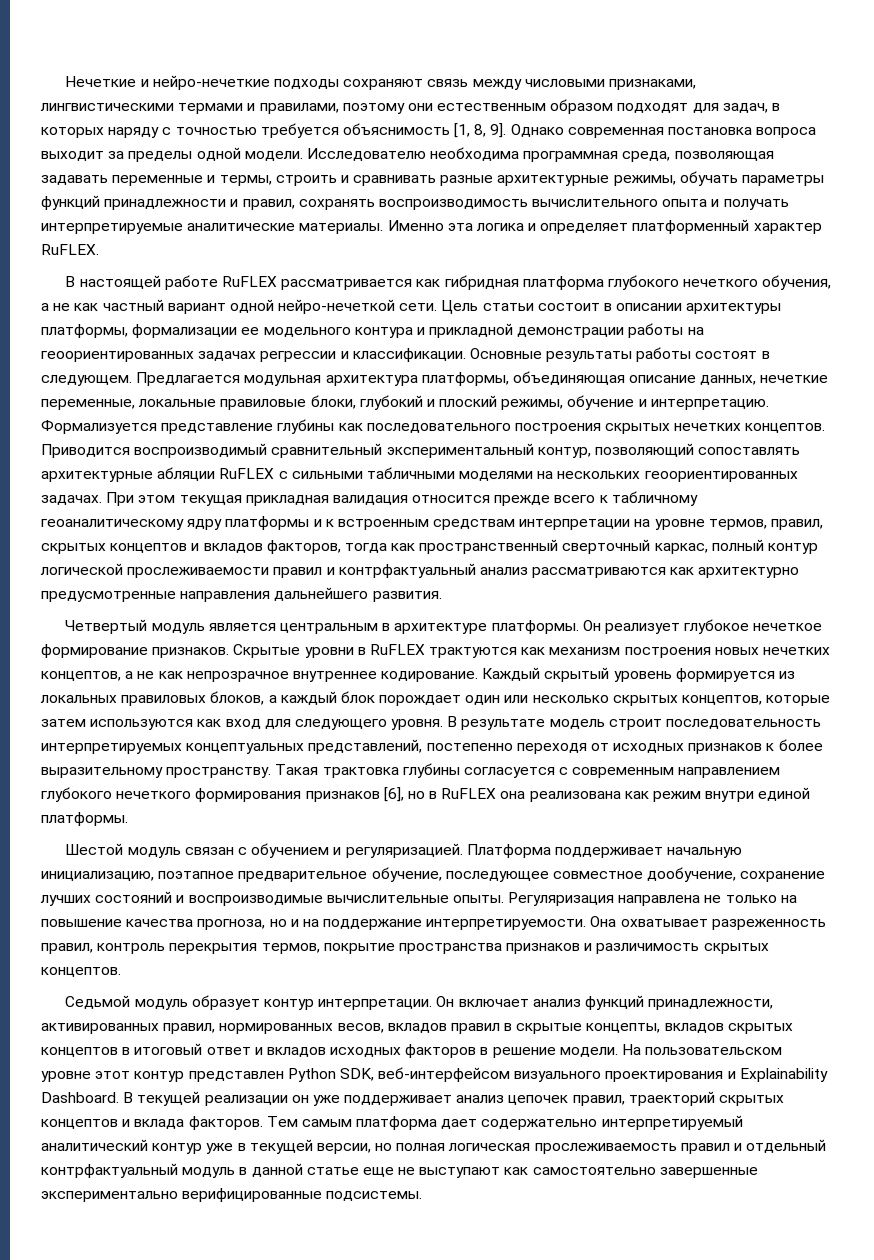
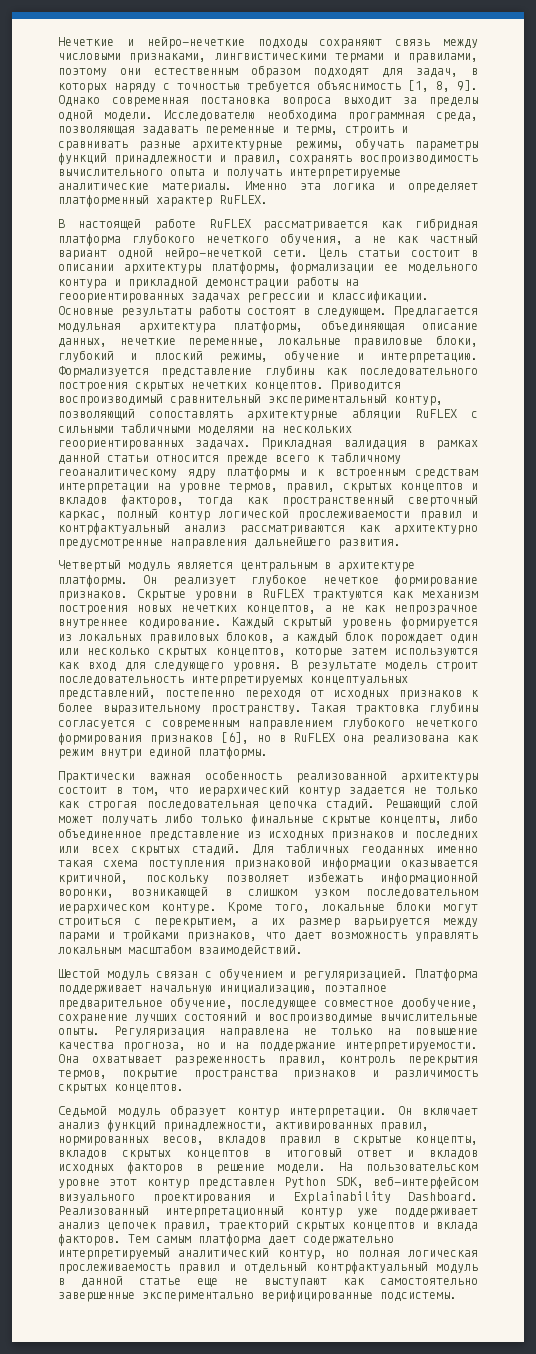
- При этом текущая прикладная валидация относится прежде всего к табличному геоаналитическому ядру платформы и к встроенным средствам интерпретации на уровне термов, правил, скрытых концептов и вкладов факторов, тогда как пространственный сверточный каркас, полный контур логической прослеживаемости правил и контрфактуальный анализ рассматриваются как архитектурно предусмотренные направления дальнейшего развития.
+ Прикладная валидация в рамках данной статьи относится прежде всего к табличному геоаналитическому ядру платформы и к встроенным средствам интерпретации на уровне термов, правил, скрытых концептов и вкладов факторов, тогда как пространственный сверточный каркас, полный контур логической прослеживаемости правил и контрфактуальный анализ рассматриваются как архитектурно предусмотренные направления дальнейшего развития.
+ Практически важная особенность реализованной архитектуры состоит в том, что иерархический контур задается не только как строгая последовательная цепочка стадий. Решающий слой может получать либо только финальные скрытые концепты, либо объединенное представление из исходных признаков и последних или всех скрытых стадий. Для табличных геоданных именно такая схема поступления признаковой информации оказывается критичной, поскольку позволяет избежать информационной воронки, возникающей в слишком узком последовательном иерархическом контуре. Кроме того, локальные блоки могут строиться с перекрытием, а их размер варьируется между парами и тройками признаков, что дает возможность управлять локальным масштабом взаимодействий.
- В текущей реализации он уже поддерживает анализ цепочек правил, траекторий скрытых концептов и вклада факторов.
+ Реализованный интерпретационный контур уже поддерживает анализ цепочек правил, траекторий скрытых концептов и вклада факторов.
- Тем самым платформа дает содержательно интерпретируемый аналитический контур уже в текущей версии, но полная логическая прослеживаемость правил и отдельный контрфактуальный модуль в данной статье еще не выступают как самостоятельно завершенные экспериментально верифицированные подсистемы.
+ Тем самым платформа дает содержательно интерпретируемый аналитический контур, но полная логическая прослеживаемость правил и отдельный контрфактуальный модуль в данной статье еще не выступают как самостоятельно завершенные экспериментально верифицированные подсистемы.

